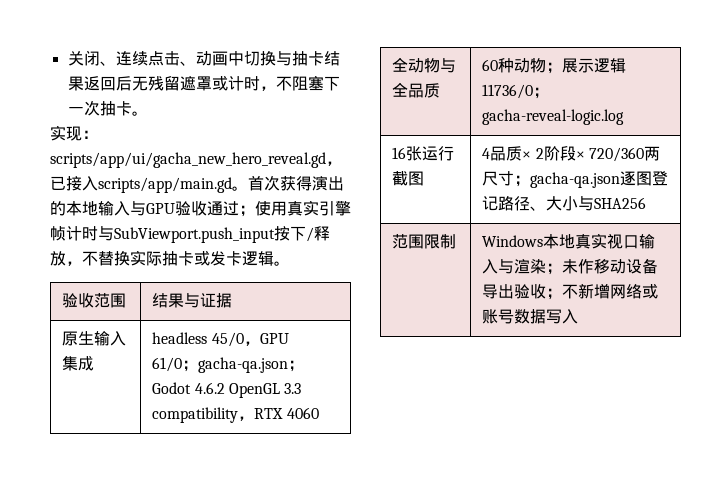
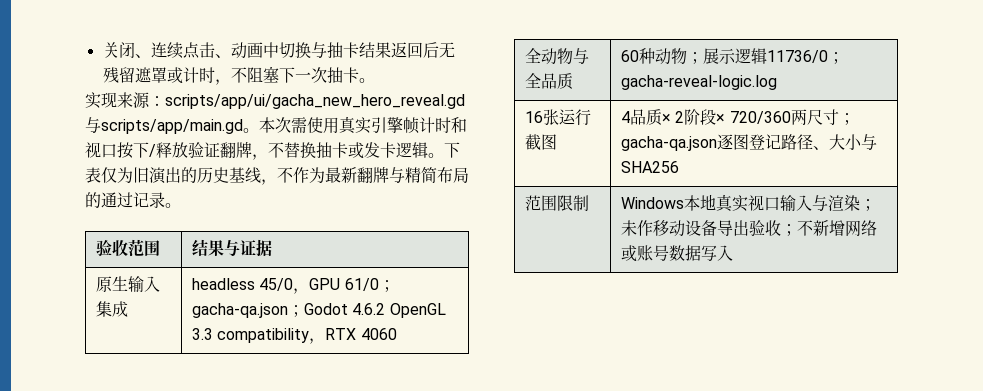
- 实现：scripts/app/ui/gacha_new_hero_reveal.gd，已接入scripts/app/main.gd。首次获得演出的本地输入与GPU验收通过；使用真实引擎帧计时与SubViewport.push_input按下/释放，不替换实际抽卡或发卡逻辑。
+ 实现来源：scripts/app/ui/gacha_new_hero_reveal.gd与scripts/app/main.gd。本次需使用真实引擎帧计时和视口按下/释放验证翻牌，不替换抽卡或发卡逻辑。下表仅为旧演出的历史基线，不作为最新翻牌与精简布局的通过记录。

